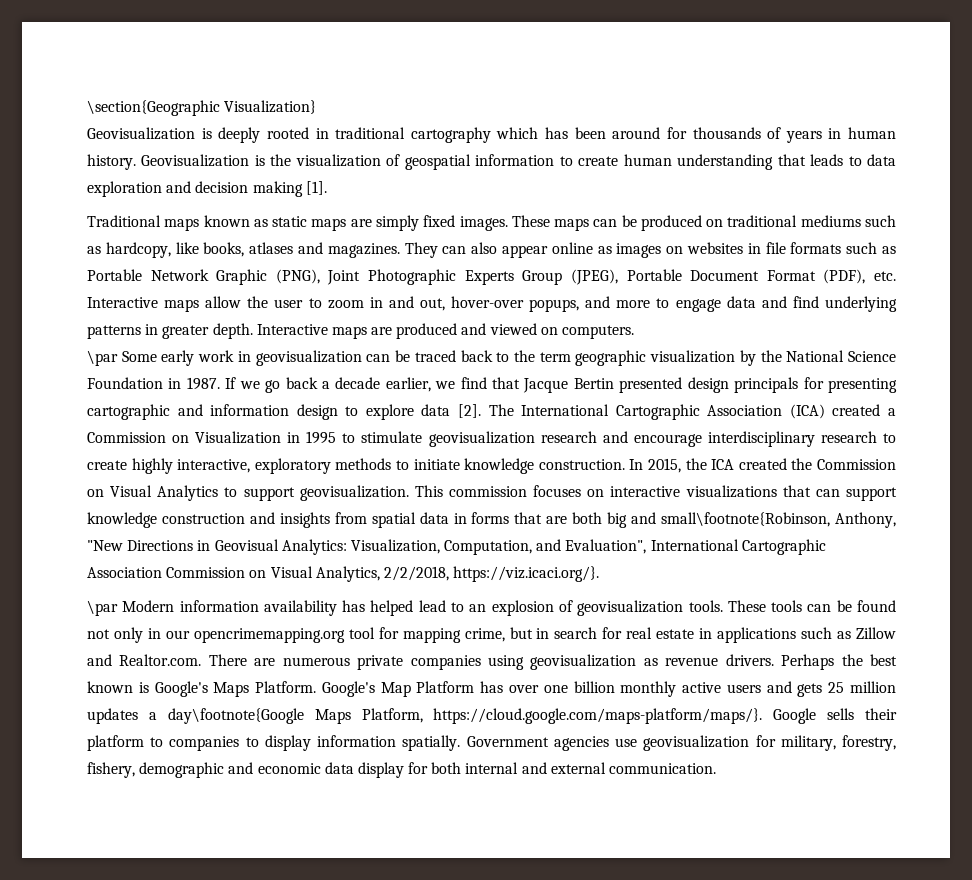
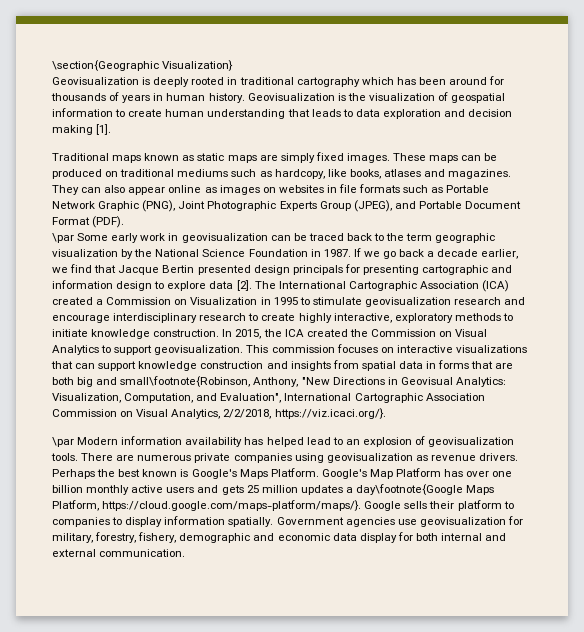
- They can also appear online as images on websites in file formats such as Portable Network Graphic (PNG), Joint Photographic Experts Group (JPEG), Portable Document Format (PDF), etc. Interactive maps allow the user to zoom in and out, hover-over popups, and more to engage data and find underlying patterns in greater depth. Interactive maps are produced and viewed on computers.
+ They can also appear online as images on websites in file formats such as Portable Network Graphic (PNG), Joint Photographic Experts Group (JPEG), and Portable Document Format (PDF).
- These tools can be found not only in our opencrimemapping.org tool for mapping crime, but in search for real estate in applications such as Zillow and Realtor.com. There are numerous private companies using geovisualization as revenue drivers.
+ There are numerous private companies using geovisualization as revenue drivers.

